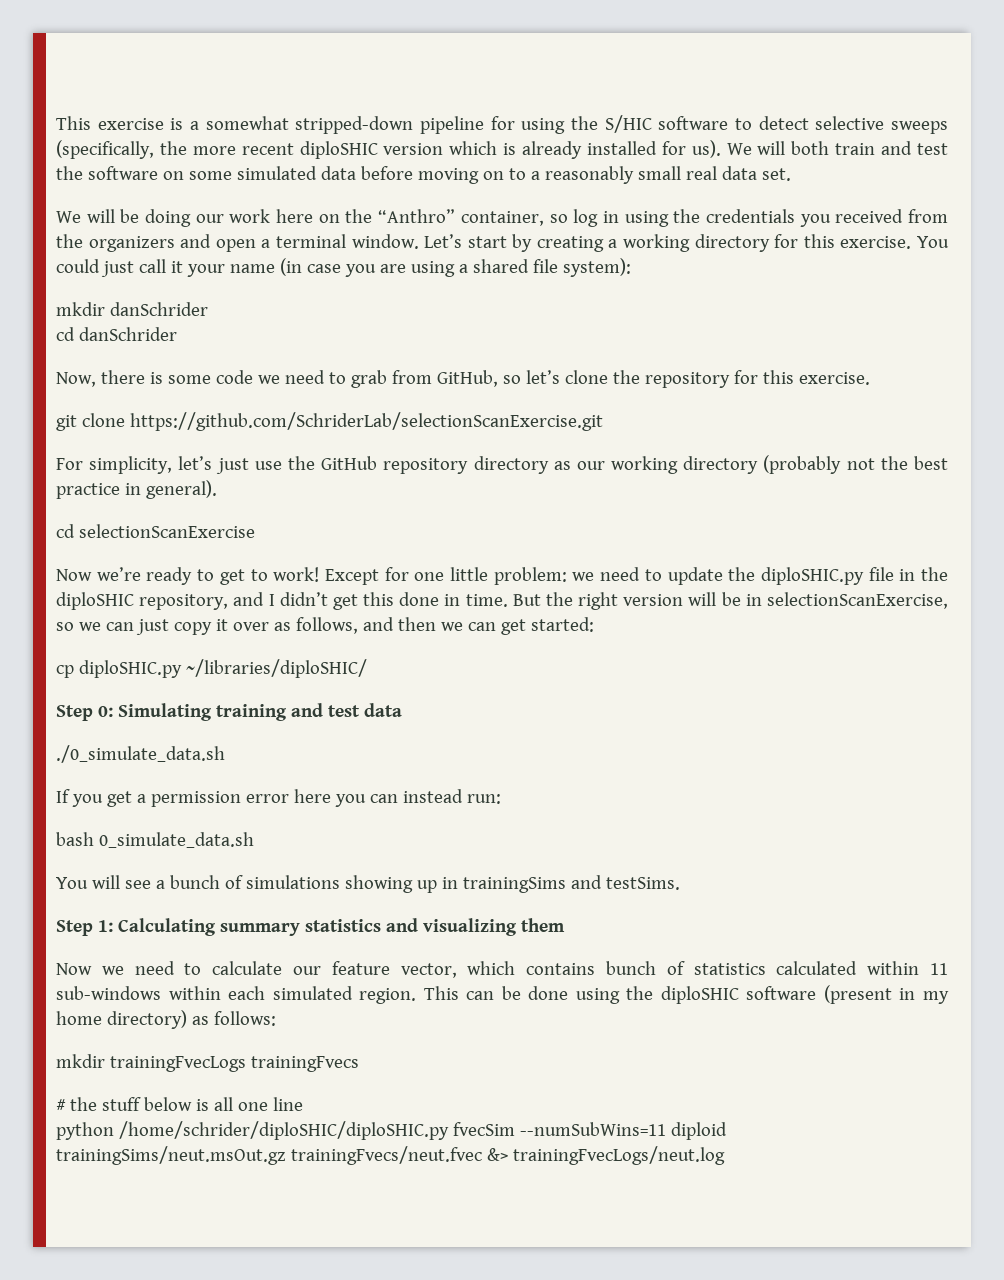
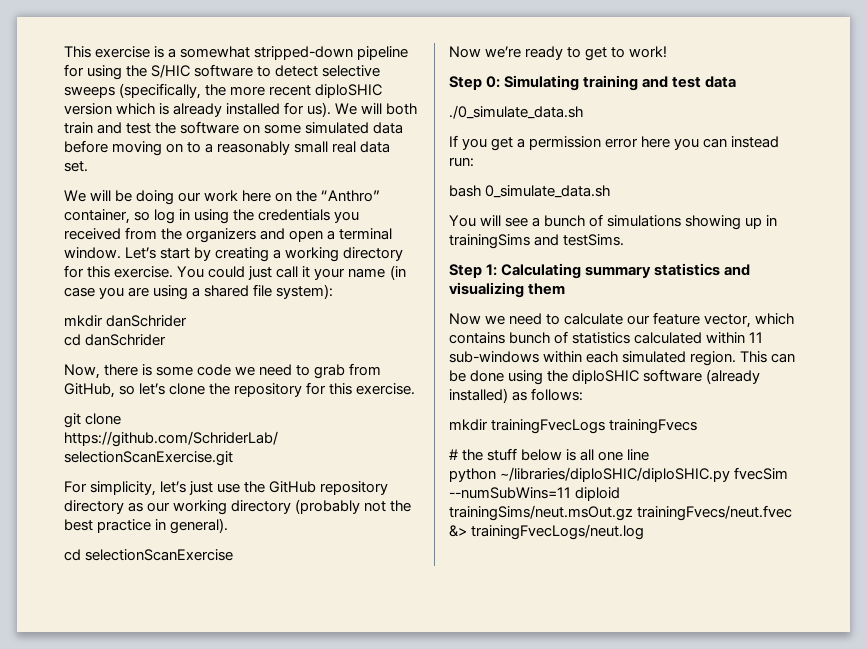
- Except for one little problem: we need to update the diploSHIC.py file in the diploSHIC repository, and I didn’t get this done in time. But the right version will be in selectionScanExercise, so we can just copy it over as follows, and then we can get started:
- cp diploSHIC.py ~/libraries/diploSHIC/
- This can be done using the diploSHIC software (present in my home directory) as follows:
+ This can be done using the diploSHIC software (already installed) as follows:
- python /home/schrider/diploSHIC/diploSHIC.py fvecSim --numSubWins=11 diploid trainingSims/neut.msOut.gz trainingFvecs/neut.fvec &> trainingFvecLogs/neut.log
+ python ~/libraries/diploSHIC/diploSHIC.py fvecSim --numSubWins=11 diploid trainingSims/neut.msOut.gz trainingFvecs/neut.fvec &> trainingFvecLogs/neut.log

